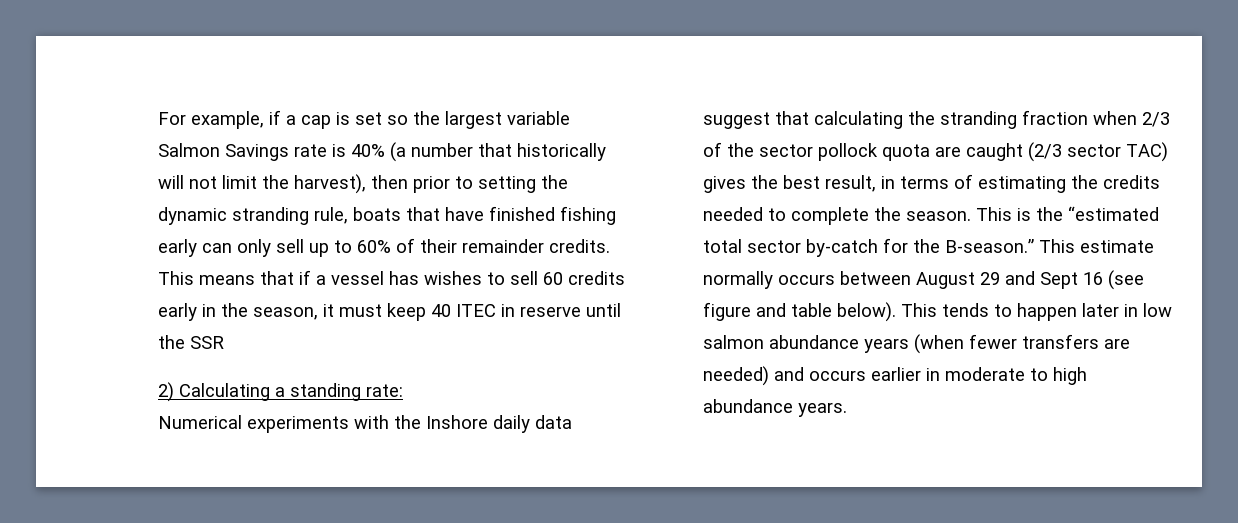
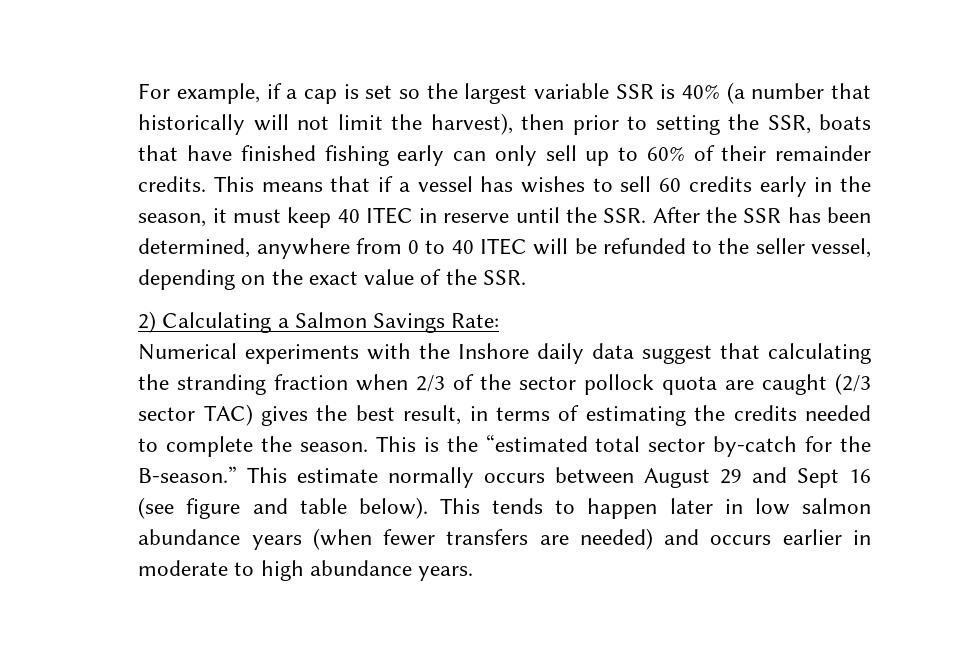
- For example, if a cap is set so the largest variable Salmon Savings rate is 40% (a number that historically will not limit the harvest), then prior to setting the dynamic stranding rule, boats that have finished fishing early can only sell up to 60% of their remainder credits.
+ For example, if a cap is set so the largest variable SSR is 40% (a number that historically will not limit the harvest), then prior to setting the SSR, boats that have finished fishing early can only sell up to 60% of their remainder credits.
- This means that if a vessel has wishes to sell 60 credits early in the season, it must keep 40 ITEC in reserve until the SSR
+ This means that if a vessel has wishes to sell 60 credits early in the season, it must keep 40 ITEC in reserve until the SSR. After the SSR has been determined, anywhere from 0 to 40 ITEC will be refunded to the seller vessel, depending on the exact value of the SSR.
- 2) Calculating a standing rate:
+ 2) Calculating a Salmon Savings Rate:

